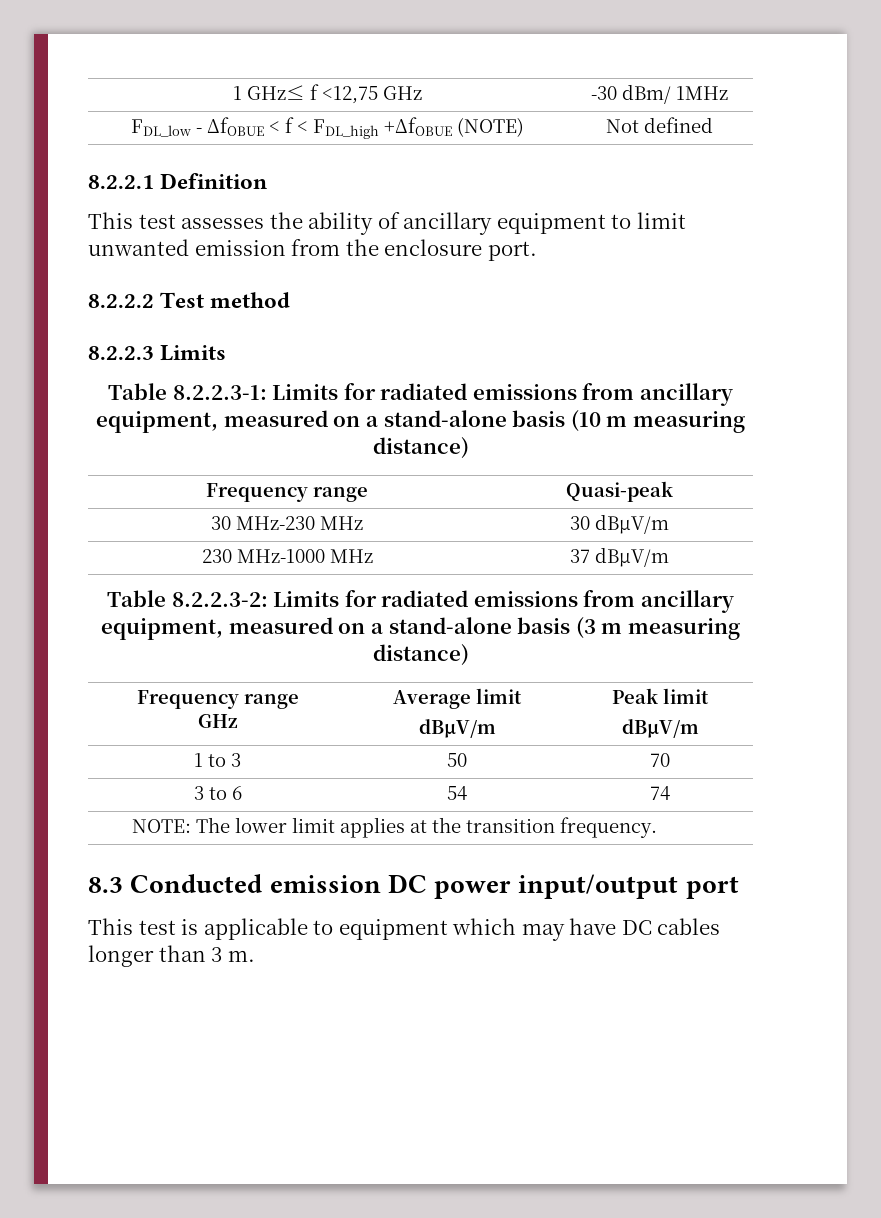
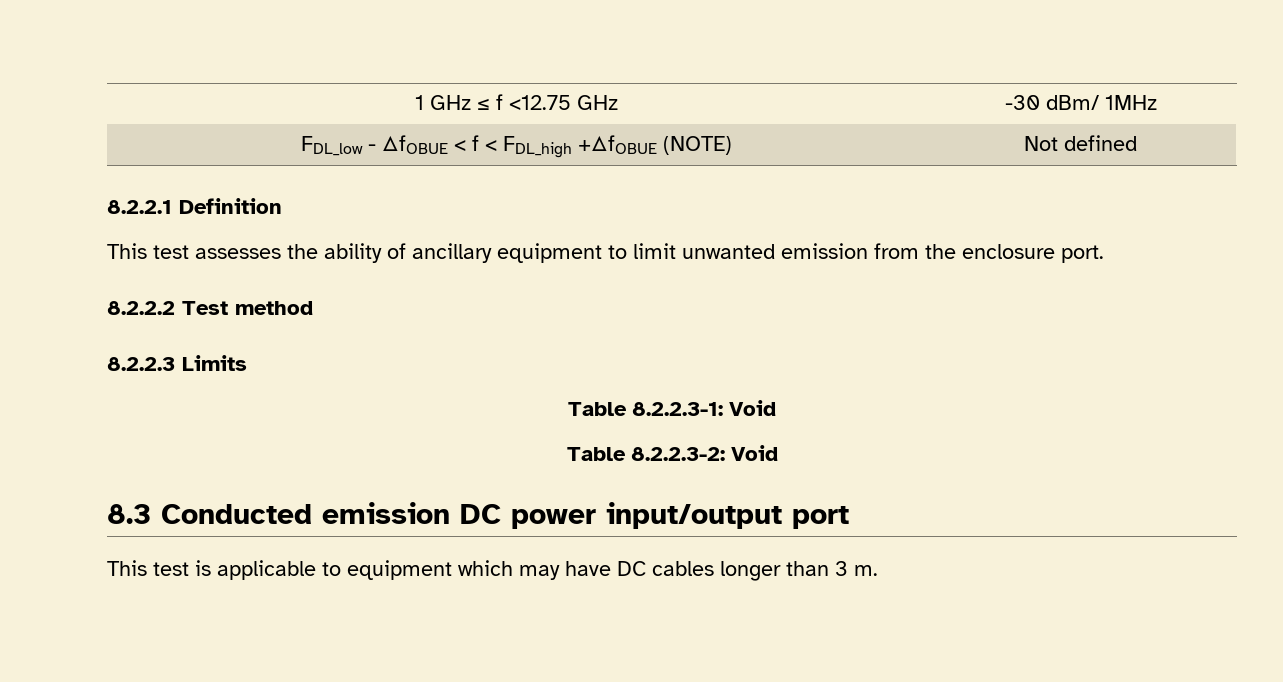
- 1 GHz≤ f <12,75 GHz | -30 dBm/ 1MHz
+ 1 GHz ≤ f <12.75 GHz | -30 dBm/ 1MHz
- Table 8.2.2.3-1: Limits for radiated emissions from ancillary equipment, measured on a stand-alone basis (10 m measuring distance)
- Frequency range | Quasi-peak
- 30 MHz-230 MHz | 30 dBµV/m
- 230 MHz-1000 MHz | 37 dBµV/m
- Table 8.2.2.3-2: Limits for radiated emissions from ancillary equipment, measured on a stand-alone basis (3 m measuring distance)
- Frequency range
- GHz | Average limit
- dBµV/m | Peak limit
- dBµV/m
- 1 to 3 | 50 | 70
- 3 to 6 | 54 | 74
- NOTE: The lower limit applies at the transition frequency.
+ Table 8.2.2.3-1: Void
+ Table 8.2.2.3-2: Void

